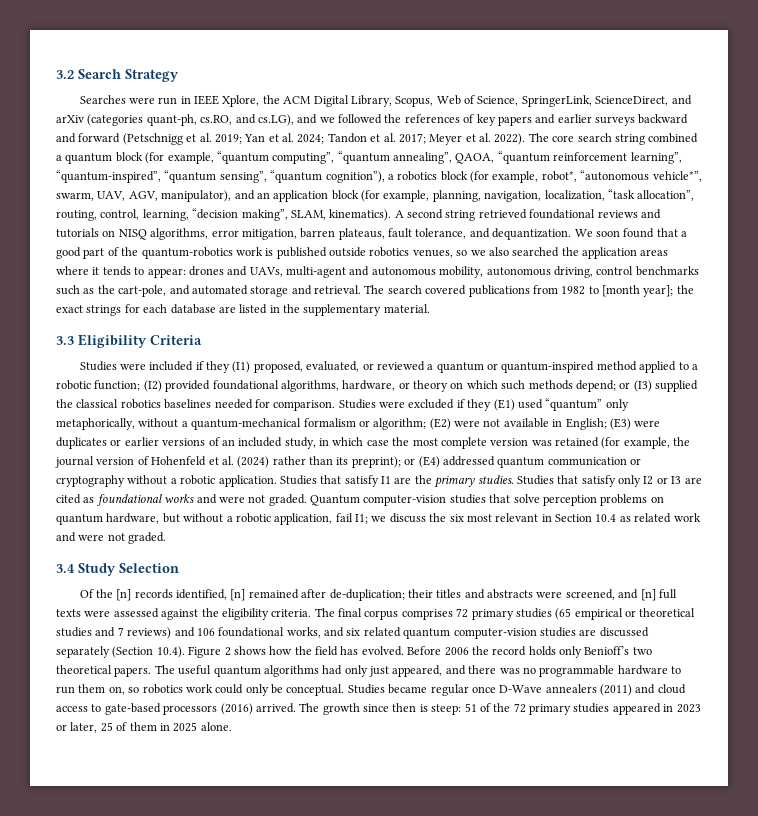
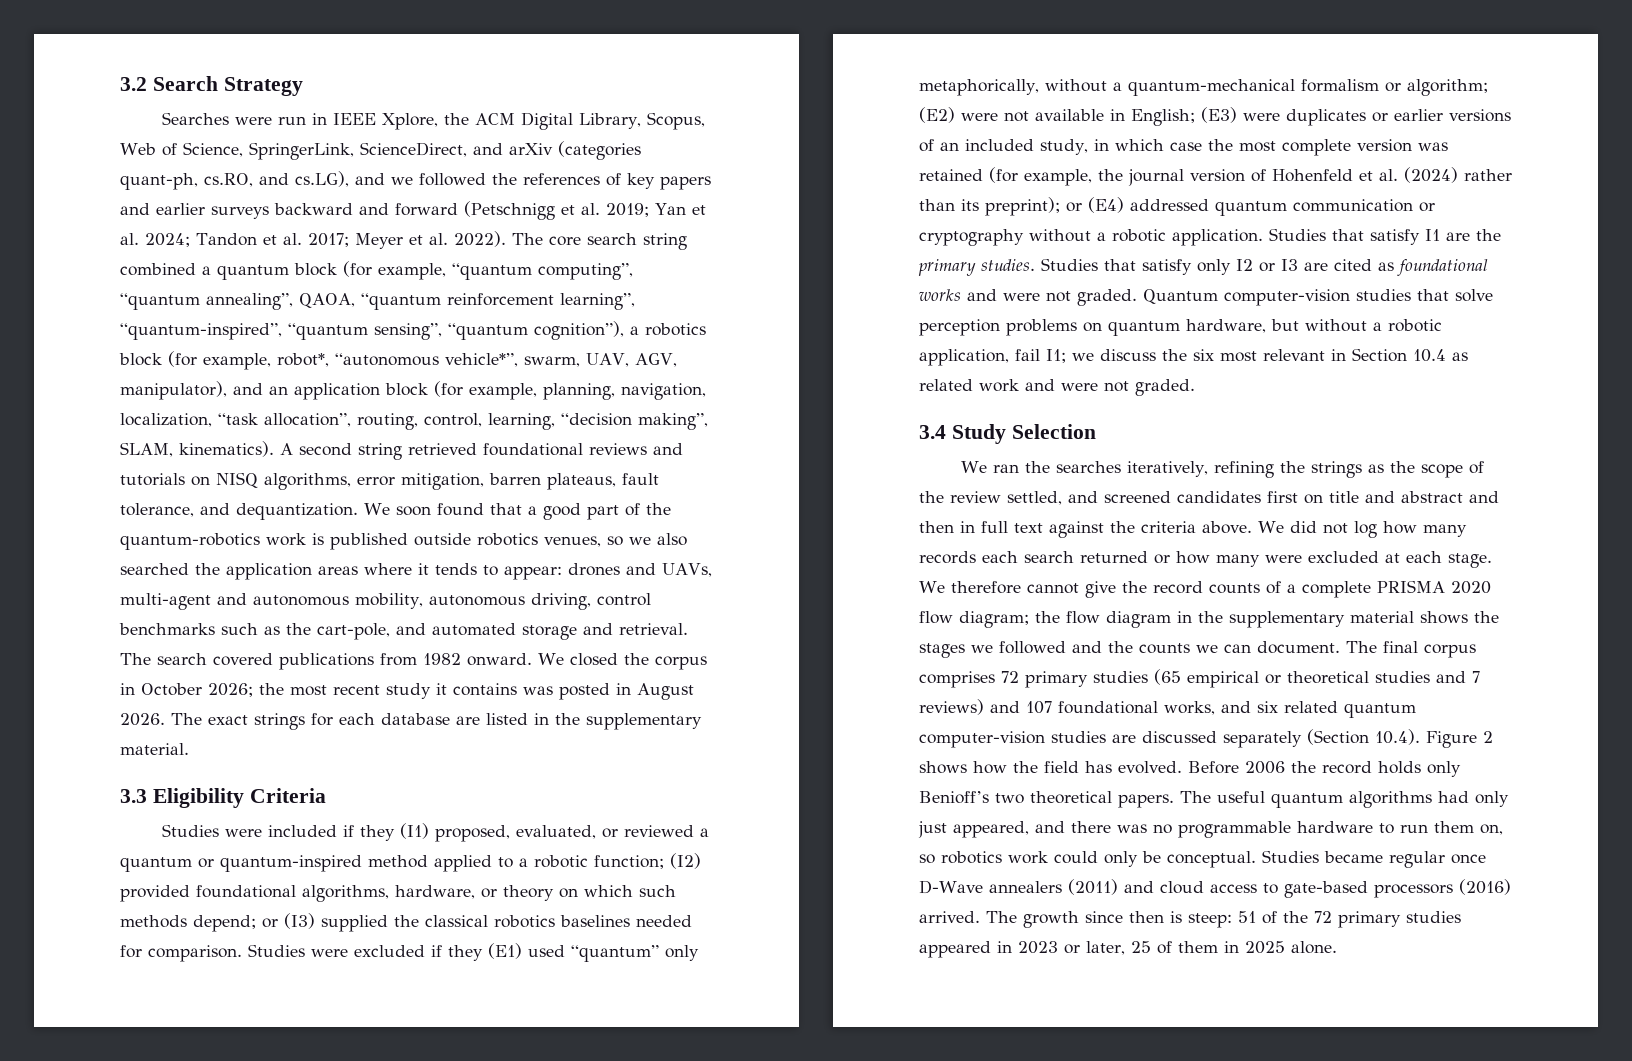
- The search covered publications from 1982 to [month year]; the exact strings for each database are listed in the supplementary material.
+ The search covered publications from 1982 onward. We closed the corpus in October 2026; the most recent study it contains was posted in August 2026. The exact strings for each database are listed in the supplementary material.
- Of the [n] records identified, [n] remained after de-duplication; their titles and abstracts were screened, and [n] full texts were assessed against the eligibility criteria.
+ We ran the searches iteratively, refining the strings as the scope of the review settled, and screened candidates first on title and abstract and then in full text against the criteria above. We did not log how many records each search returned or how many were excluded at each stage. We therefore cannot give the record counts of a complete PRISMA 2020 flow diagram; the flow diagram in the supplementary material shows the stages we followed and the counts we can document.
- The final corpus comprises 72 primary studies (65 empirical or theoretical studies and 7 reviews) and 106 foundational works, and six related quantum computer-vision studies are discussed separately (Section 10.4). Figure 2 shows how the field has evolved.
+ The final corpus comprises 72 primary studies (65 empirical or theoretical studies and 7 reviews) and 107 foundational works, and six related quantum computer-vision studies are discussed separately (Section 10.4). Figure 2 shows how the field has evolved.

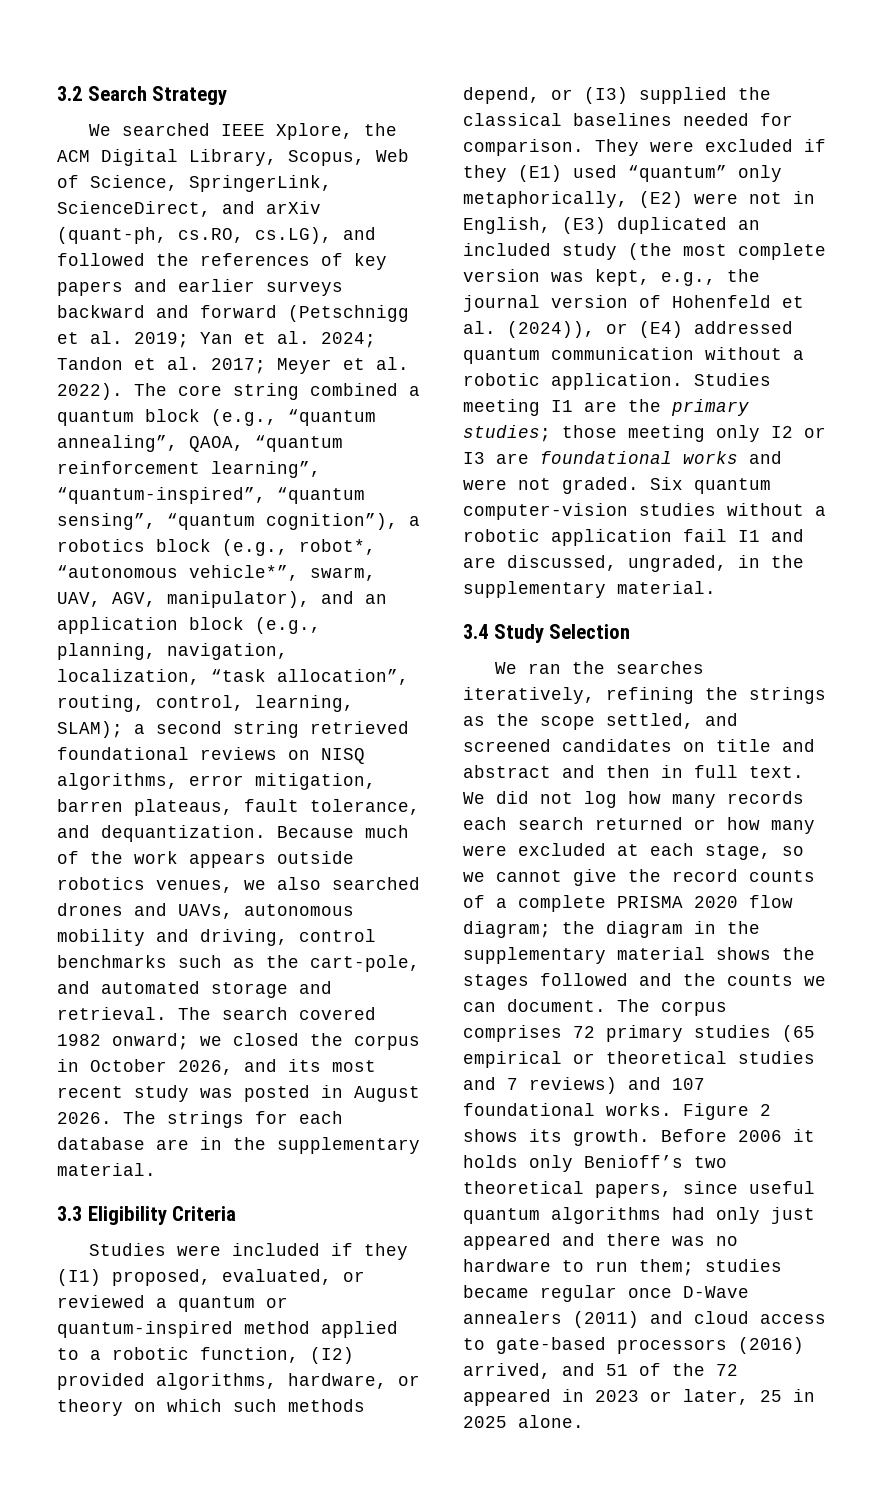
- Searches were run in IEEE Xplore, the ACM Digital Library, Scopus, Web of Science, SpringerLink, ScienceDirect, and arXiv (categories quant-ph, cs.RO, and cs.LG), and we followed the references of key papers and earlier surveys backward and forward (Petschnigg et al. 2019; Yan et al. 2024; Tandon et al. 2017; Meyer et al. 2022).
+ We searched IEEE Xplore, the ACM Digital Library, Scopus, Web of Science, SpringerLink, ScienceDirect, and arXiv (quant-ph, cs.RO, cs.LG), and followed the references of key papers and earlier surveys backward and forward (Petschnigg et al. 2019; Yan et al. 2024; Tandon et al. 2017; Meyer et al. 2022).
- The core search string combined a quantum block (for example, “quantum computing”, “quantum annealing”, QAOA, “quantum reinforcement learning”, “quantum-inspired”, “quantum sensing”, “quantum cognition”), a robotics block (for example, robot*, “autonomous vehicle*”, swarm, UAV, AGV, manipulator), and an application block (for example, planning, navigation, localization, “task allocation”, routing, control, learning, “decision making”, SLAM, kinematics). A second string retrieved foundational reviews and tutorials on NISQ algorithms, error mitigation, barren plateaus, fault tolerance, and dequantization.
+ The core string combined a quantum block (e.g., “quantum annealing”, QAOA, “quantum reinforcement learning”, “quantum-inspired”, “quantum sensing”, “quantum cognition”), a robotics block (e.g., robot*, “autonomous vehicle*”, swarm, UAV, AGV, manipulator), and an application block (e.g., planning, navigation, localization, “task allocation”, routing, control, learning, SLAM); a second string retrieved foundational reviews on NISQ algorithms, error mitigation, barren plateaus, fault tolerance, and dequantization.
- We soon found that a good part of the quantum-robotics work is published outside robotics venues, so we also searched the application areas where it tends to appear: drones and UAVs, multi-agent and autonomous mobility, autonomous driving, control benchmarks such as the cart-pole, and automated storage and retrieval.
+ Because much of the work appears outside robotics venues, we also searched drones and UAVs, autonomous mobility and driving, control benchmarks such as the cart-pole, and automated storage and retrieval.
- The search covered publications from 1982 onward. We closed the corpus in October 2026; the most recent study it contains was posted in August 2026.
+ The search covered 1982 onward; we closed the corpus in October 2026, and its most recent study was posted in August 2026.
- The exact strings for each database are listed in the supplementary material.
+ The strings for each database are in the supplementary material.
- Studies were included if they (I1) proposed, evaluated, or reviewed a quantum or quantum-inspired method applied to a robotic function; (I2) provided foundational algorithms, hardware, or theory on which such methods depend; or (I3) supplied the classical robotics baselines needed for comparison.
+ Studies were included if they (I1) proposed, evaluated, or reviewed a quantum or quantum-inspired method applied to a robotic function, (I2) provided algorithms, hardware, or theory on which such methods depend, or (I3) supplied the classical baselines needed for comparison.
- Studies were excluded if they (E1) used “quantum” only metaphorically, without a quantum-mechanical formalism or algorithm; (E2) were not available in English; (E3) were duplicates or earlier versions of an included study, in which case the most complete version was retained (for example, the journal version of Hohenfeld et al. (2024) rather than its preprint); or (E4) addressed quantum communication or cryptography without a robotic application.
+ They were excluded if they (E1) used “quantum” only metaphorically, (E2) were not in English, (E3) duplicated an included study (the most complete version was kept, e.g., the journal version of Hohenfeld et al. (2024)), or (E4) addressed quantum communication without a robotic application.
- Studies that satisfy I1 are the primary studies. Studies that satisfy only I2 or I3 are cited as foundational works and were not graded.
+ Studies meeting I1 are the primary studies; those meeting only I2 or I3 are foundational works and were not graded.
- Quantum computer-vision studies that solve perception problems on quantum hardware, but without a robotic application, fail I1; we discuss the six most relevant in Section 10.4 as related work and were not graded.
+ Six quantum computer-vision studies without a robotic application fail I1 and are discussed, ungraded, in the supplementary material.
- We ran the searches iteratively, refining the strings as the scope of the review settled, and screened candidates first on title and abstract and then in full text against the criteria above.
+ We ran the searches iteratively, refining the strings as the scope settled, and screened candidates on title and abstract and then in full text.
- We did not log how many records each search returned or how many were excluded at each stage. We therefore cannot give the record counts of a complete PRISMA 2020 flow diagram; the flow diagram in the supplementary material shows the stages we followed and the counts we can document.
+ We did not log how many records each search returned or how many were excluded at each stage, so we cannot give the record counts of a complete PRISMA 2020 flow diagram; the diagram in the supplementary material shows the stages followed and the counts we can document.
- The final corpus comprises 72 primary studies (65 empirical or theoretical studies and 7 reviews) and 107 foundational works, and six related quantum computer-vision studies are discussed separately (Section 10.4). Figure 2 shows how the field has evolved. Before 2006 the record holds only Benioff’s two theoretical papers. The useful quantum algorithms had only just appeared, and there was no programmable hardware to run them on, so robotics work could only be conceptual. Studies became regular once D-Wave annealers (2011) and cloud access to gate-based processors (2016) arrived. The growth since then is steep: 51 of the 72 primary studies appeared in 2023 or later, 25 of them in 2025 alone.
+ The corpus comprises 72 primary studies (65 empirical or theoretical studies and 7 reviews) and 107 foundational works. Figure 2 shows its growth. Before 2006 it holds only Benioff’s two theoretical papers, since useful quantum algorithms had only just appeared and there was no hardware to run them; studies became regular once D-Wave annealers (2011) and cloud access to gate-based processors (2016) arrived, and 51 of the 72 appeared in 2023 or later, 25 in 2025 alone.

